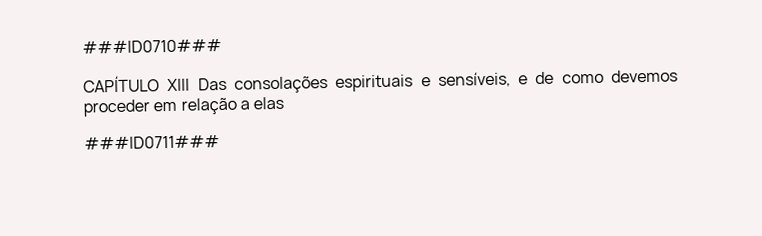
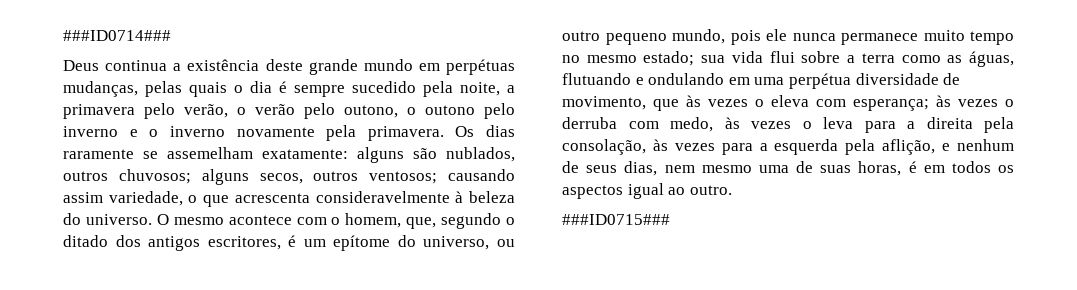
- ###ID0710###
- CAPÍTULO XIII Das consolações espirituais e sensíveis, e de como devemos proceder em relação a elas
- ###ID0711###
+ ###ID0714###
+ Deus continua a existência deste grande mundo em perpétuas mudanças, pelas quais o dia é sempre sucedido pela noite, a primavera pelo verão, o verão pelo outono, o outono pelo inverno e o inverno novamente pela primavera. Os dias raramente se assemelham exatamente: alguns são nublados, outros chuvosos; alguns secos, outros ventosos; causando assim variedade, o que acrescenta consideravelmente à beleza do universo. O mesmo acontece com o homem, que, segundo o ditado dos antigos escritores, é um epítome do universo, ou outro pequeno mundo, pois ele nunca permanece muito tempo no mesmo estado; sua vida flui sobre a terra como as águas, flutuando e ondulando em uma perpétua diversidade de movimento, que às vezes o eleva com esperança; às vezes o derruba com medo, às vezes o leva para a direita pela consolação, às vezes para a esquerda pela aflição, e nenhum de seus dias, nem mesmo uma de suas horas, é em todos os aspectos igual ao outro.
+ ###ID0715###

